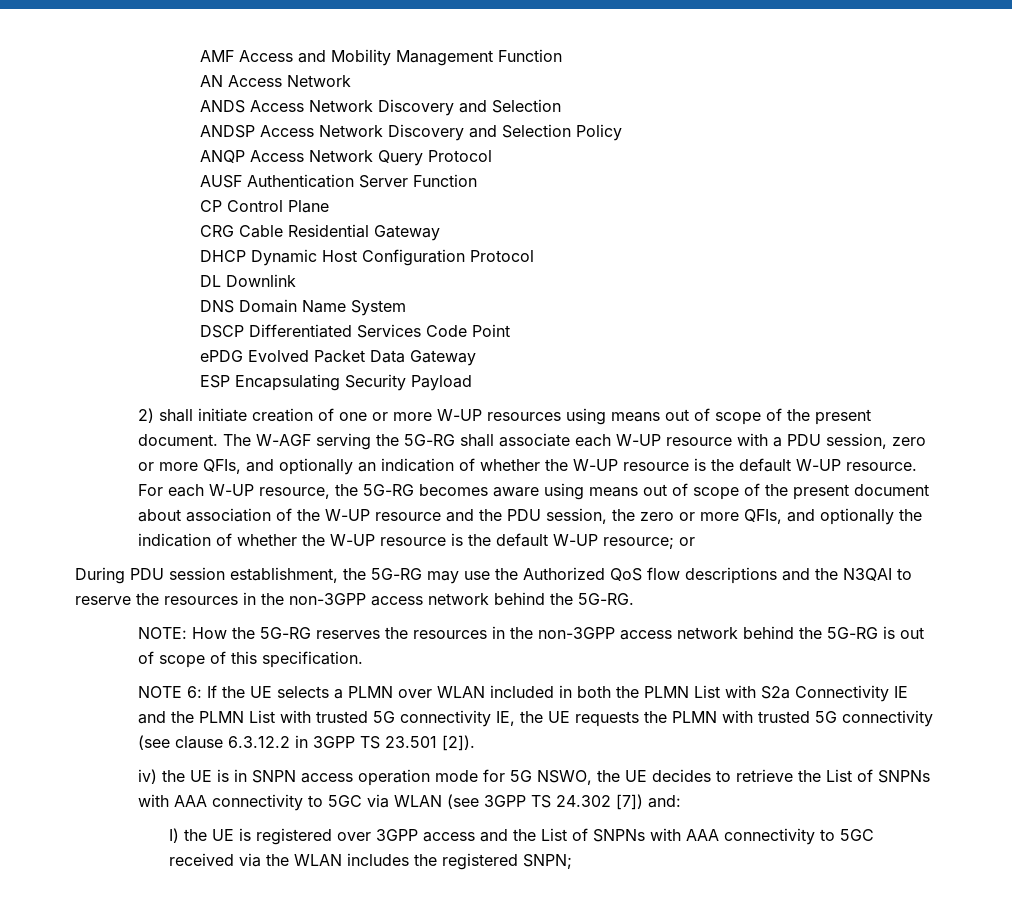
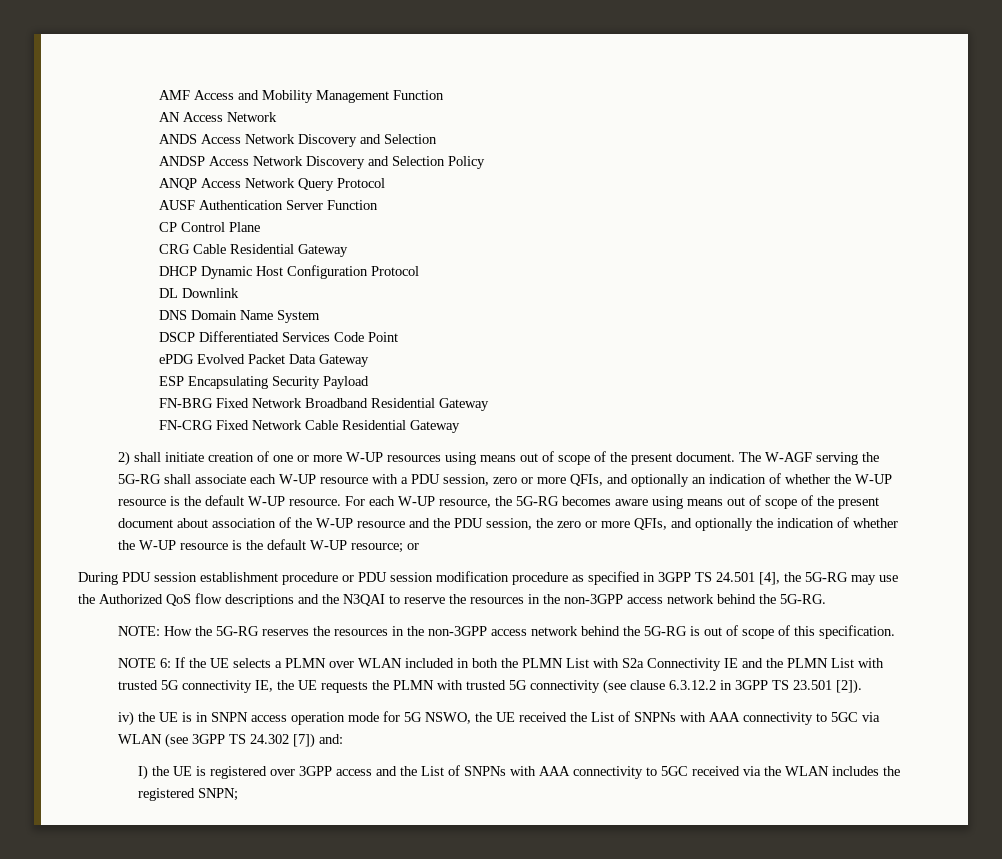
+ FN-BRG Fixed Network Broadband Residential Gateway
+ FN-CRG Fixed Network Cable Residential Gateway
- During PDU session establishment, the 5G-RG may use the Authorized QoS flow descriptions and the N3QAI to reserve the resources in the non-3GPP access network behind the 5G-RG.
+ During PDU session establishment procedure or PDU session modification procedure as specified in 3GPP TS 24.501 [4], the 5G-RG may use the Authorized QoS flow descriptions and the N3QAI to reserve the resources in the non-3GPP access network behind the 5G-RG.
- iv) the UE is in SNPN access operation mode for 5G NSWO, the UE decides to retrieve the List of SNPNs with AAA connectivity to 5GC via WLAN (see 3GPP TS 24.302 [7]) and:
+ iv) the UE is in SNPN access operation mode for 5G NSWO, the UE received the List of SNPNs with AAA connectivity to 5GC via WLAN (see 3GPP TS 24.302 [7]) and:

